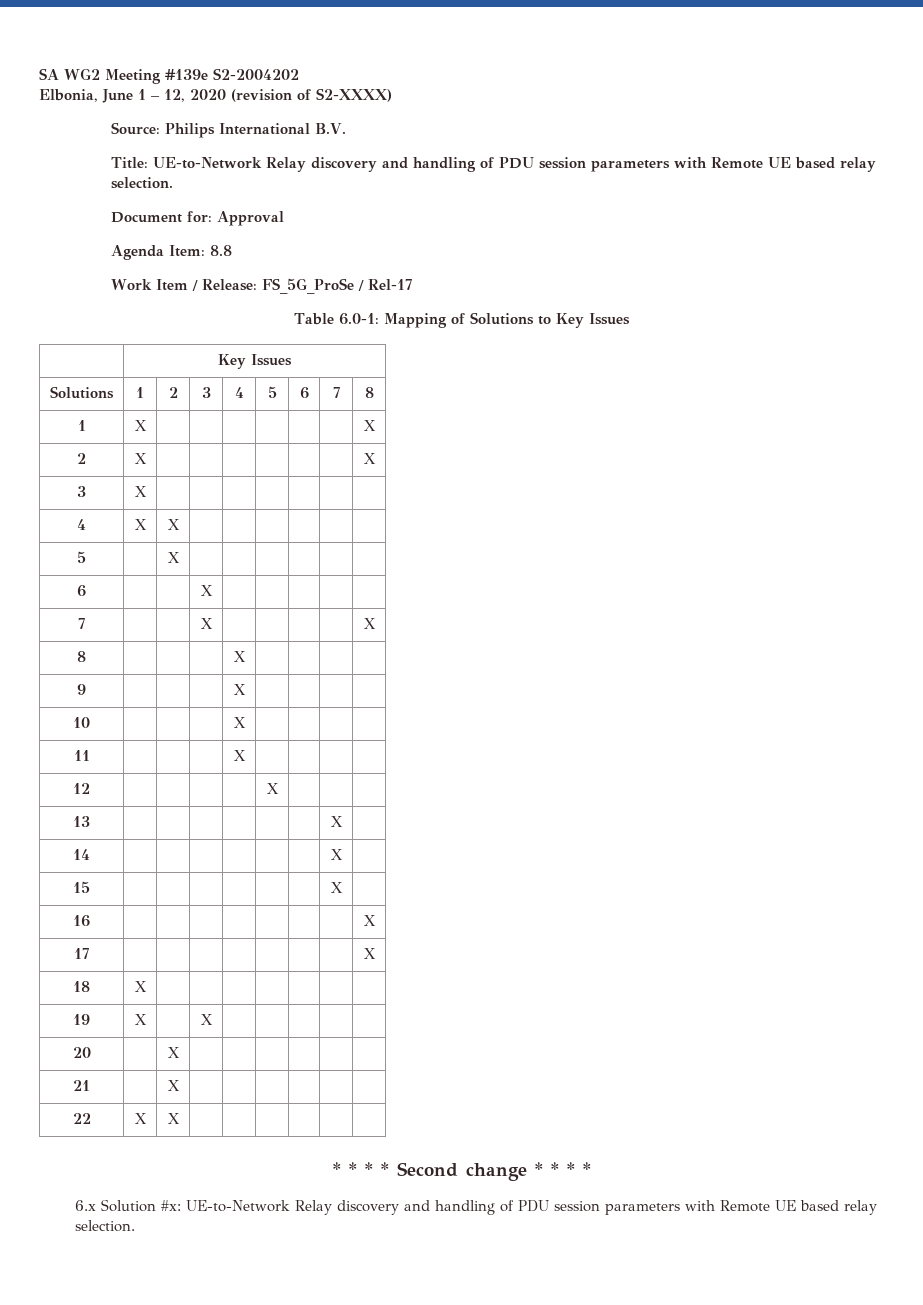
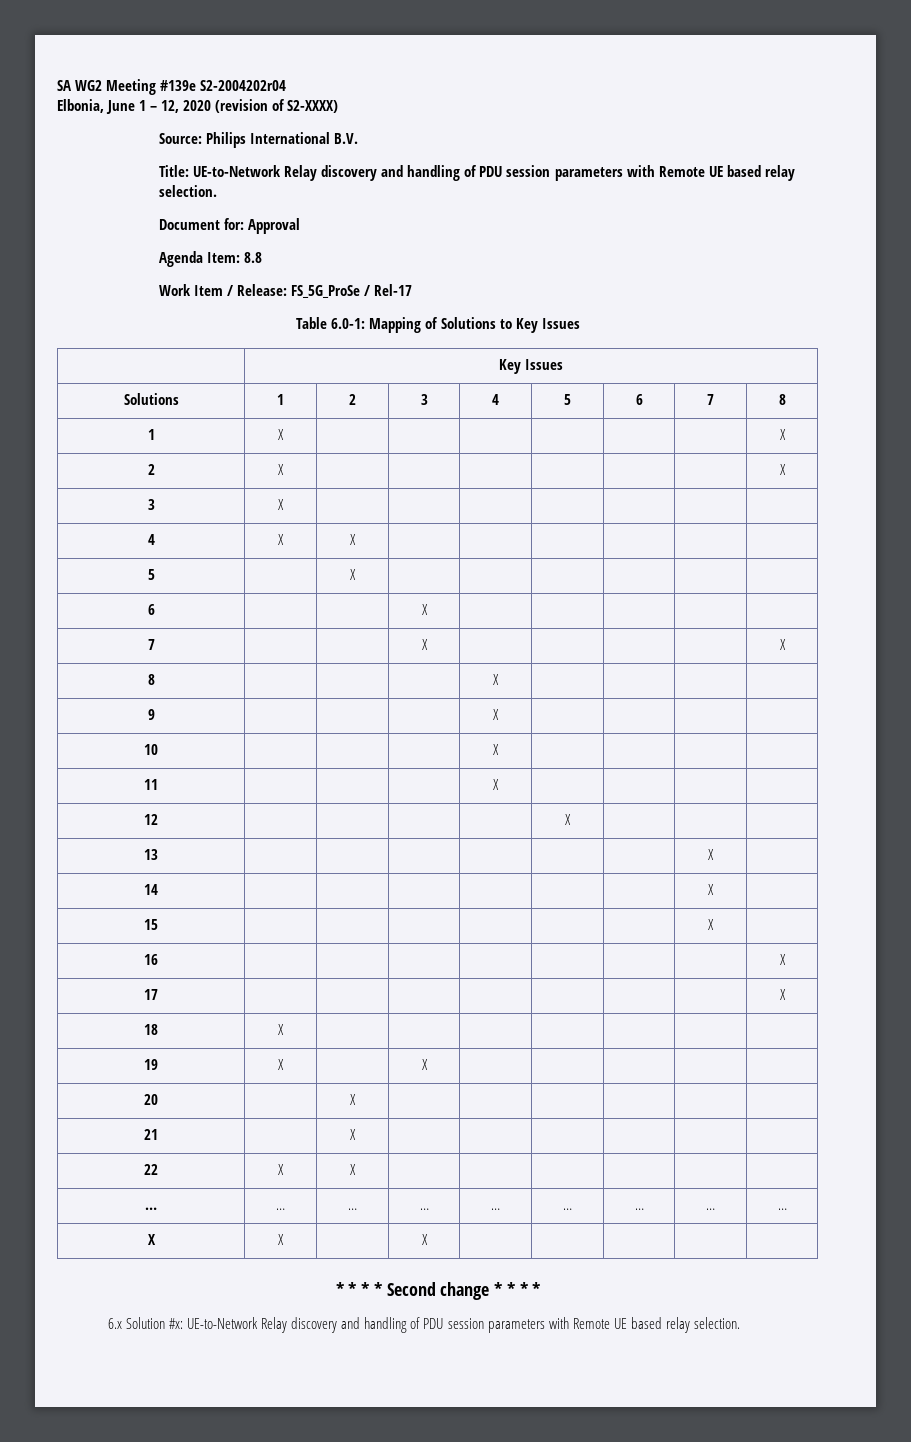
- SA WG2 Meeting #139e S2-2004202
+ SA WG2 Meeting #139e S2-2004202r04
+ … | … | … | … | … | … | … | … | …
+ X | X | | X | | | | |

